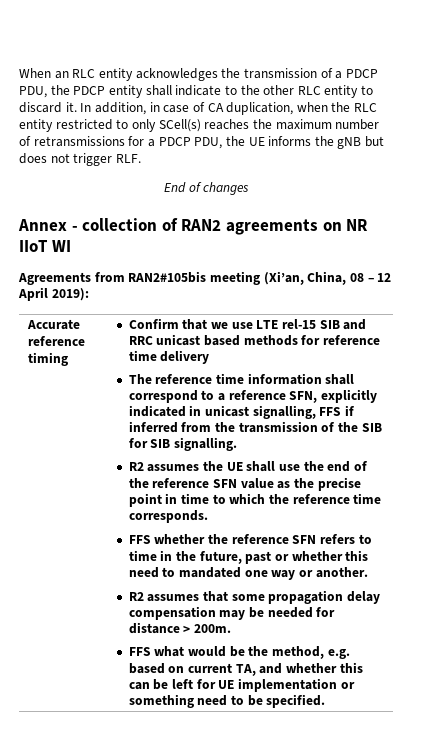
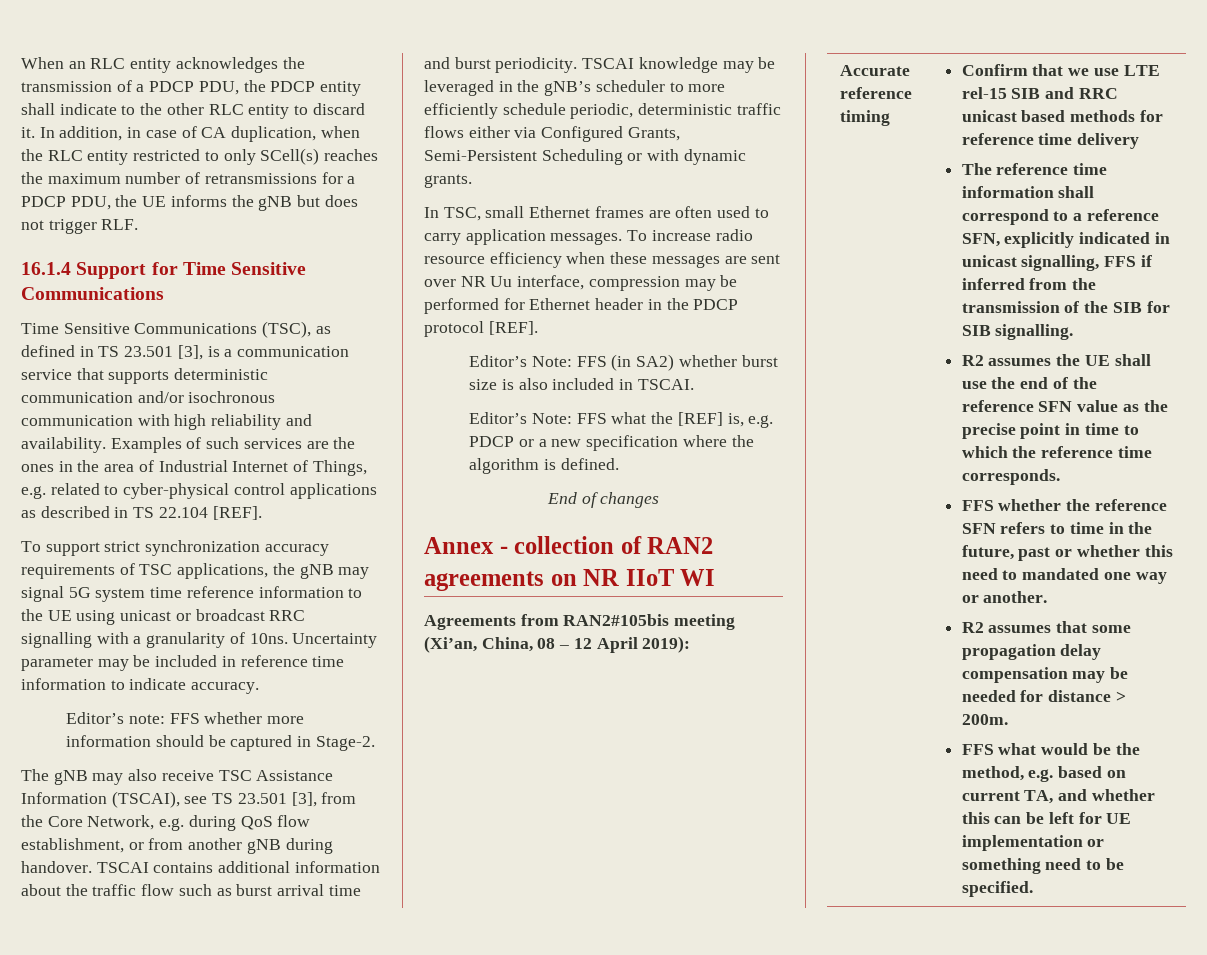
+ 16.1.4 Support for Time Sensitive Communications
+ Time Sensitive Communications (TSC), as defined in TS 23.501 [3], is a communication service that supports deterministic communication and/or isochronous communication with high reliability and availability. Examples of such services are the ones in the area of Industrial Internet of Things, e.g. related to cyber-physical control applications as described in TS 22.104 [REF].
+ To support strict synchronization accuracy requirements of TSC applications, the gNB may signal 5G system time reference information to the UE using unicast or broadcast RRC signalling with a granularity of 10ns. Uncertainty parameter may be included in reference time information to indicate accuracy.
+ Editor’s note: FFS whether more information should be captured in Stage-2.
+ The gNB may also receive TSC Assistance Information (TSCAI), see TS 23.501 [3], from the Core Network, e.g. during QoS flow establishment, or from another gNB during handover. TSCAI contains additional information about the traffic flow such as burst arrival time and burst periodicity. TSCAI knowledge may be leveraged in the gNB’s scheduler to more efficiently schedule periodic, deterministic traffic flows either via Configured Grants, Semi-Persistent Scheduling or with dynamic grants.
+ In TSC, small Ethernet frames are often used to carry application messages. To increase radio resource efficiency when these messages are sent over NR Uu interface, compression may be performed for Ethernet header in the PDCP protocol [REF].
+ Editor’s Note: FFS (in SA2) whether burst size is also included in TSCAI.
+ Editor’s Note: FFS what the [REF] is, e.g. PDCP or a new specification where the algorithm is defined.

